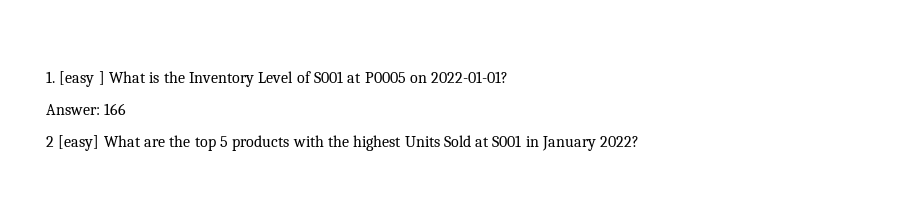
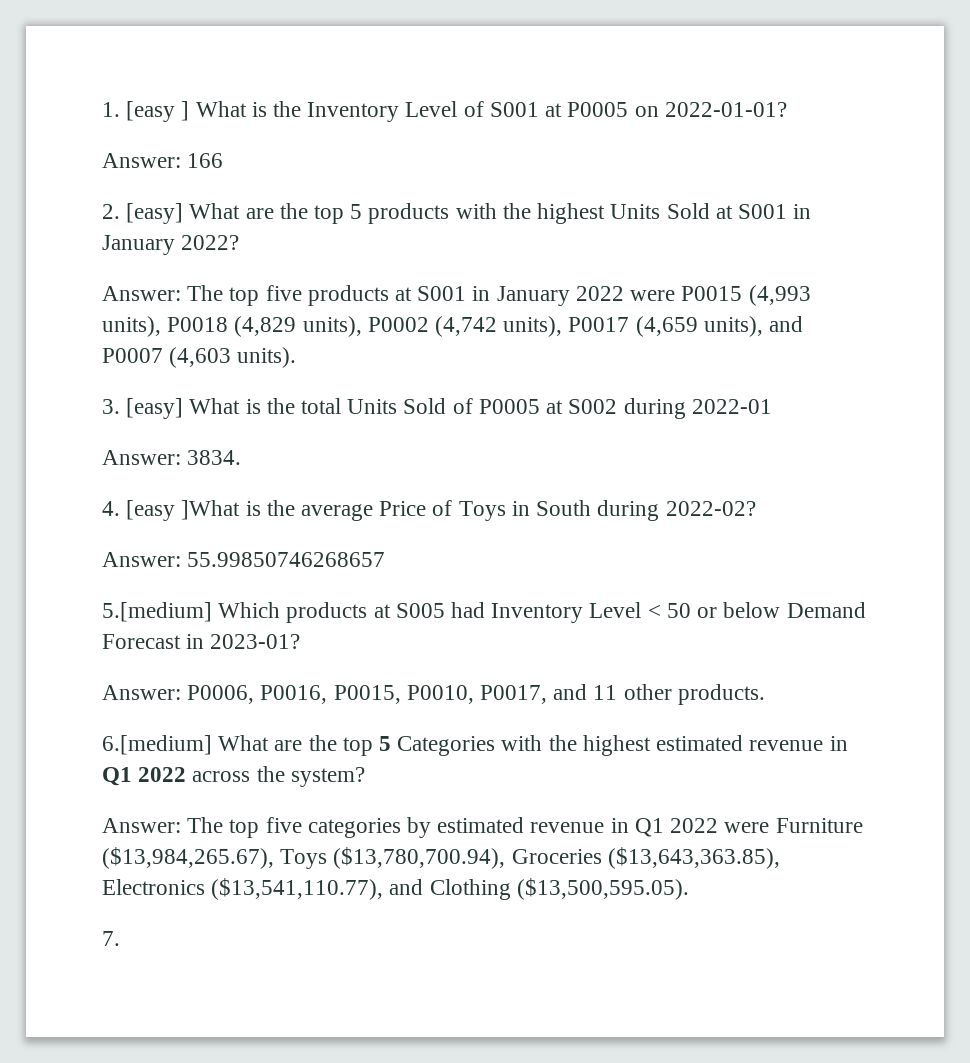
- 2 [easy] What are the top 5 products with the highest Units Sold at S001 in January 2022?
+ 2. [easy] What are the top 5 products with the highest Units Sold at S001 in January 2022?
+ Answer: The top five products at S001 in January 2022 were P0015 (4,993 units), P0018 (4,829 units), P0002 (4,742 units), P0017 (4,659 units), and P0007 (4,603 units).
+ 3. [easy] What is the total Units Sold of P0005 at S002 during 2022-01
+ Answer: 3834.
+ 4. [easy ]What is the average Price of Toys in South during 2022-02?
+ Answer: 55.99850746268657
+ 5.[medium] Which products at S005 had Inventory Level < 50 or below Demand Forecast in 2023-01?
+ Answer: P0006, P0016, P0015, P0010, P0017, and 11 other products.
+ 6.[medium] What are the top 5 Categories with the highest estimated revenue in Q1 2022 across the system?
+ Answer: The top five categories by estimated revenue in Q1 2022 were Furniture ($13,984,265.67), Toys ($13,780,700.94), Groceries ($13,643,363.85), Electronics ($13,541,110.77), and Clothing ($13,500,595.05).
+ 7.

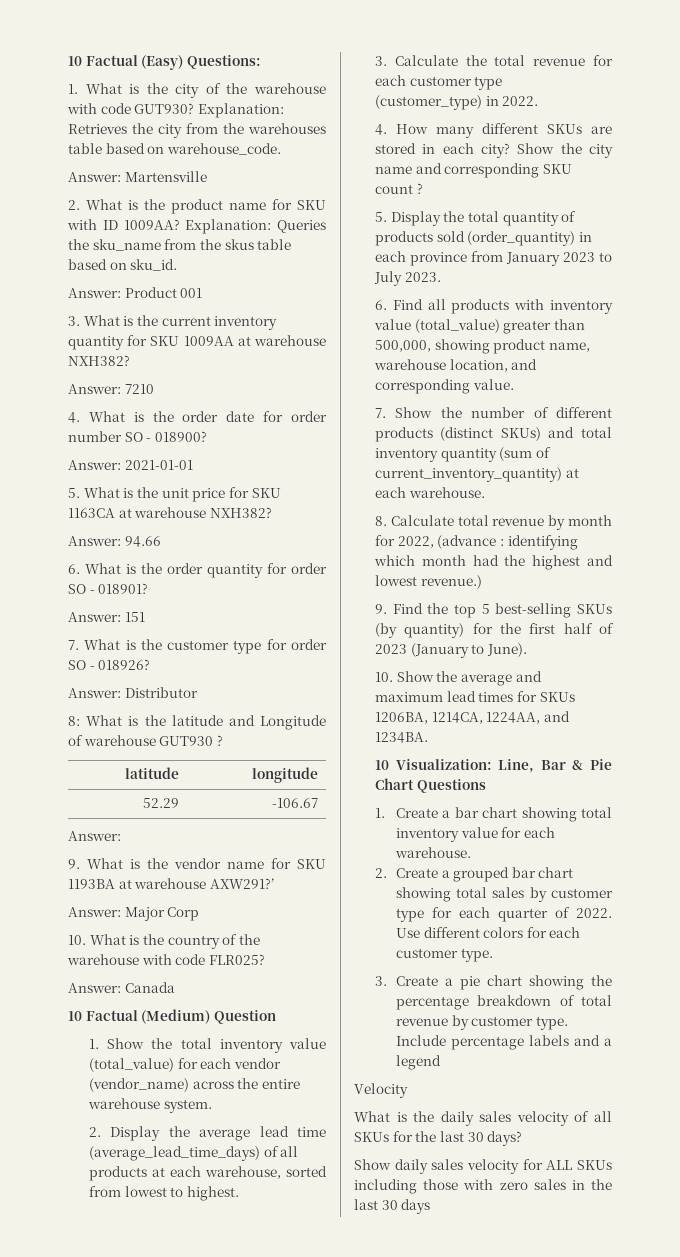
- 1. [easy ] What is the Inventory Level of S001 at P0005 on 2022-01-01?
- Answer: 166
- 2. [easy] What are the top 5 products with the highest Units Sold at S001 in January 2022?
- Answer: The top five products at S001 in January 2022 were P0015 (4,993 units), P0018 (4,829 units), P0002 (4,742 units), P0017 (4,659 units), and P0007 (4,603 units).
- 3. [easy] What is the total Units Sold of P0005 at S002 during 2022-01
- Answer: 3834.
- 4. [easy ]What is the average Price of Toys in South during 2022-02?
- Answer: 55.99850746268657
- 5.[medium] Which products at S005 had Inventory Level < 50 or below Demand Forecast in 2023-01?
- Answer: P0006, P0016, P0015, P0010, P0017, and 11 other products.
- 6.[medium] What are the top 5 Categories with the highest estimated revenue in Q1 2022 across the system?
- Answer: The top five categories by estimated revenue in Q1 2022 were Furniture ($13,984,265.67), Toys ($13,780,700.94), Groceries ($13,643,363.85), Electronics ($13,541,110.77), and Clothing ($13,500,595.05).
- 7.
+ 10 Factual (Easy) Questions:
+ 1. What is the city of the warehouse with code GUT930? Explanation: Retrieves the city from the warehouses table based on warehouse_code.
+ Answer: Martensville
+ 2. What is the product name for SKU with ID 1009AA? Explanation: Queries the sku_name from the skus table based on sku_id.
+ Answer: Product 001
+ 3. What is the current inventory quantity for SKU 1009AA at warehouse NXH382?
+ Answer: 7210
+ 4. What is the order date for order number SO - 018900?
+ Answer: 2021-01-01
+ 5. What is the unit price for SKU 1163CA at warehouse NXH382?
+ Answer: 94.66
+ 6. What is the order quantity for order SO - 018901?
+ Answer: 151
+ 7. What is the customer type for order SO - 018926?
+ Answer: Distributor
+ 8: What is the latitude and Longitude of warehouse GUT930 ?
+ latitude | longitude
+ 52.29 | -106.67
+ Answer:
+ 9. What is the vendor name for SKU 1193BA at warehouse AXW291?’
+ Answer: Major Corp
+ 10. What is the country of the warehouse with code FLR025?
+ Answer: Canada
+ 10 Factual (Medium) Question
+ 1. Show the total inventory value (total_value) for each vendor (vendor_name) across the entire warehouse system.
+ 2. Display the average lead time (average_lead_time_days) of all products at each warehouse, sorted from lowest to highest.
+ 3. Calculate the total revenue for each customer type (customer_type) in 2022.
+ 4. How many different SKUs are stored in each city? Show the city name and corresponding SKU count ?
+ 5. Display the total quantity of products sold (order_quantity) in each province from January 2023 to July 2023.
+ 6. Find all products with inventory value (total_value) greater than 500,000, showing product name, warehouse location, and corresponding value.
+ 7. Show the number of different products (distinct SKUs) and total inventory quantity (sum of current_inventory_quantity) at each warehouse.
+ 8. Calculate total revenue by month for 2022, (advance : identifying which month had the highest and lowest revenue.)
+ 9. Find the top 5 best-selling SKUs (by quantity) for the first half of 2023 (January to June).
+ 10. Show the average and maximum lead times for SKUs 1206BA, 1214CA, 1224AA, and 1234BA.
+ 10 Visualization: Line, Bar & Pie Chart Questions
+ 1. Create a bar chart showing total inventory value for each warehouse.
+ 2. Create a grouped bar chart showing total sales by customer type for each quarter of 2022. Use different colors for each customer type.
+ 3. Create a pie chart showing the percentage breakdown of total revenue by customer type. Include percentage labels and a legend
+ Velocity
+ What is the daily sales velocity of all SKUs for the last 30 days?
+ Show daily sales velocity for ALL SKUs including those with zero sales in the last 30 days

